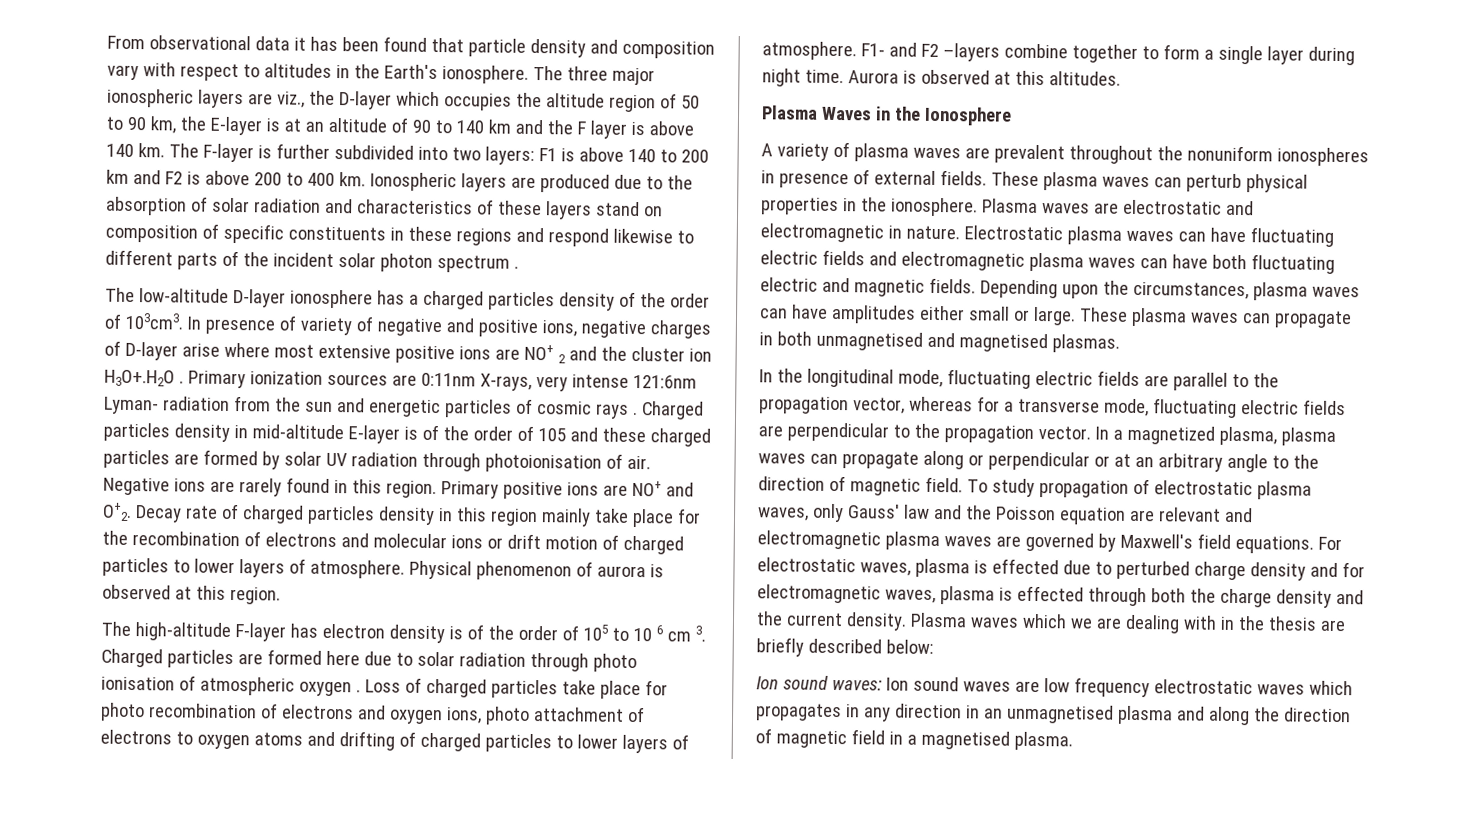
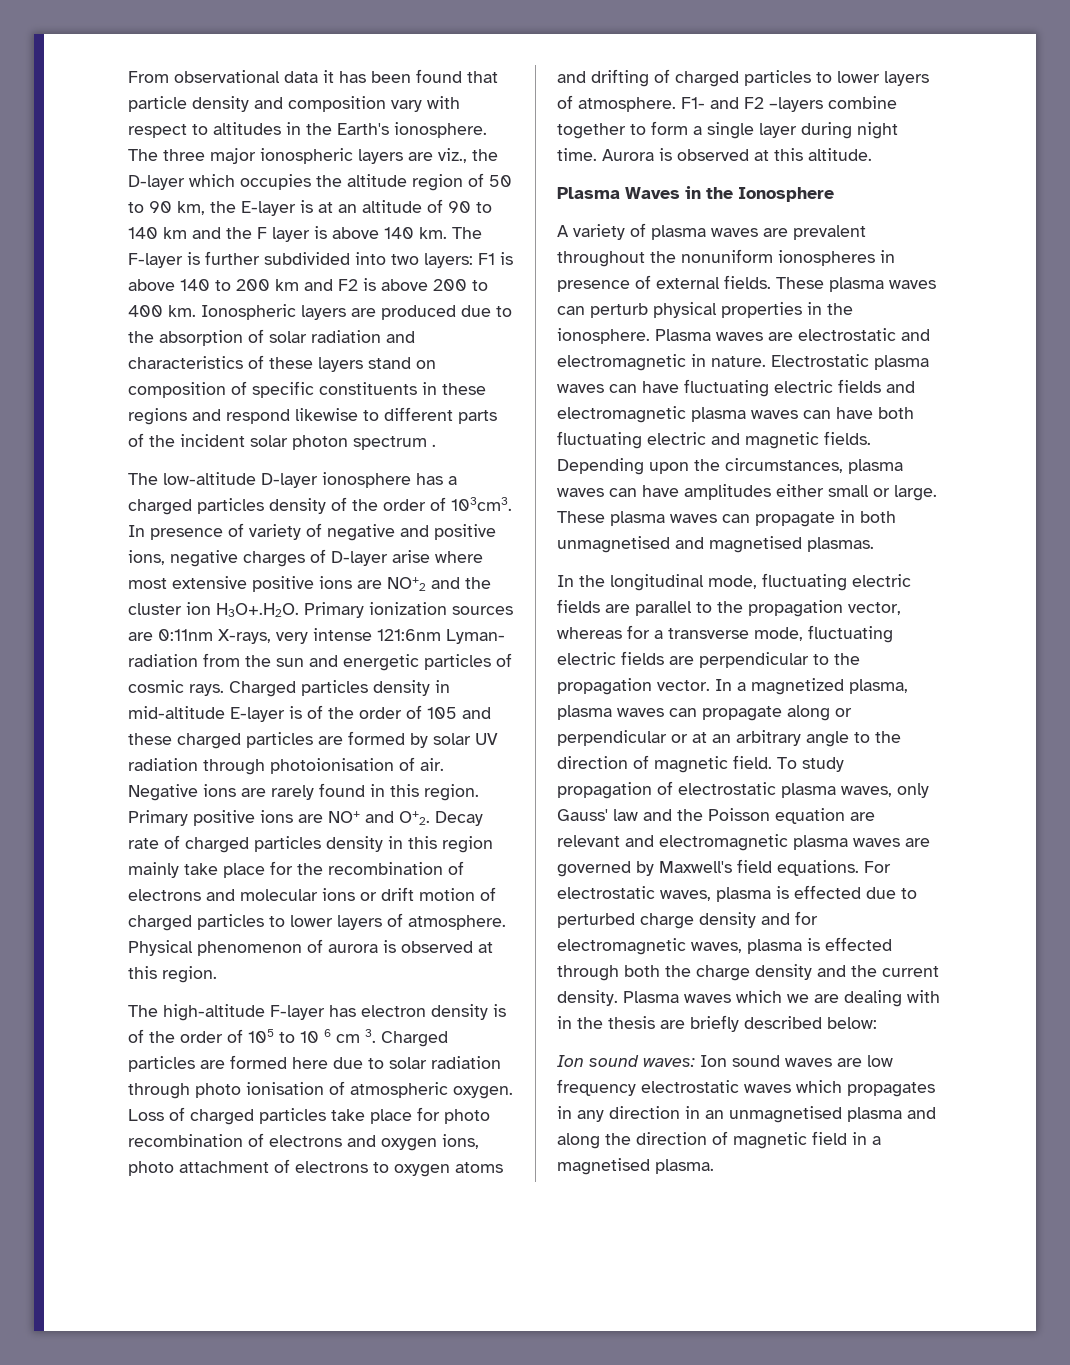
- In presence of variety of negative and positive ions, negative charges of D-layer arise where most extensive positive ions are NO+ 2 and the cluster ion H3O+.H2O . Primary ionization sources are 0:11nm X-rays, very intense 121:6nm Lyman- radiation from the sun and energetic particles of cosmic rays .
+ In presence of variety of negative and positive ions, negative charges of D-layer arise where most extensive positive ions are NO+2 and the cluster ion H3O+.H2O. Primary ionization sources are 0:11nm X-rays, very intense 121:6nm Lyman- radiation from the sun and energetic particles of cosmic rays.
- The high-altitude F-layer has electron density is of the order of 105 to 10 6 cm 3. Charged particles are formed here due to solar radiation through photo ionisation of atmospheric oxygen .
+ The high-altitude F-layer has electron density is of the order of 105 to 10 6 cm 3. Charged particles are formed here due to solar radiation through photo ionisation of atmospheric oxygen.
- Aurora is observed at this altitudes.
+ Aurora is observed at this altitude.

